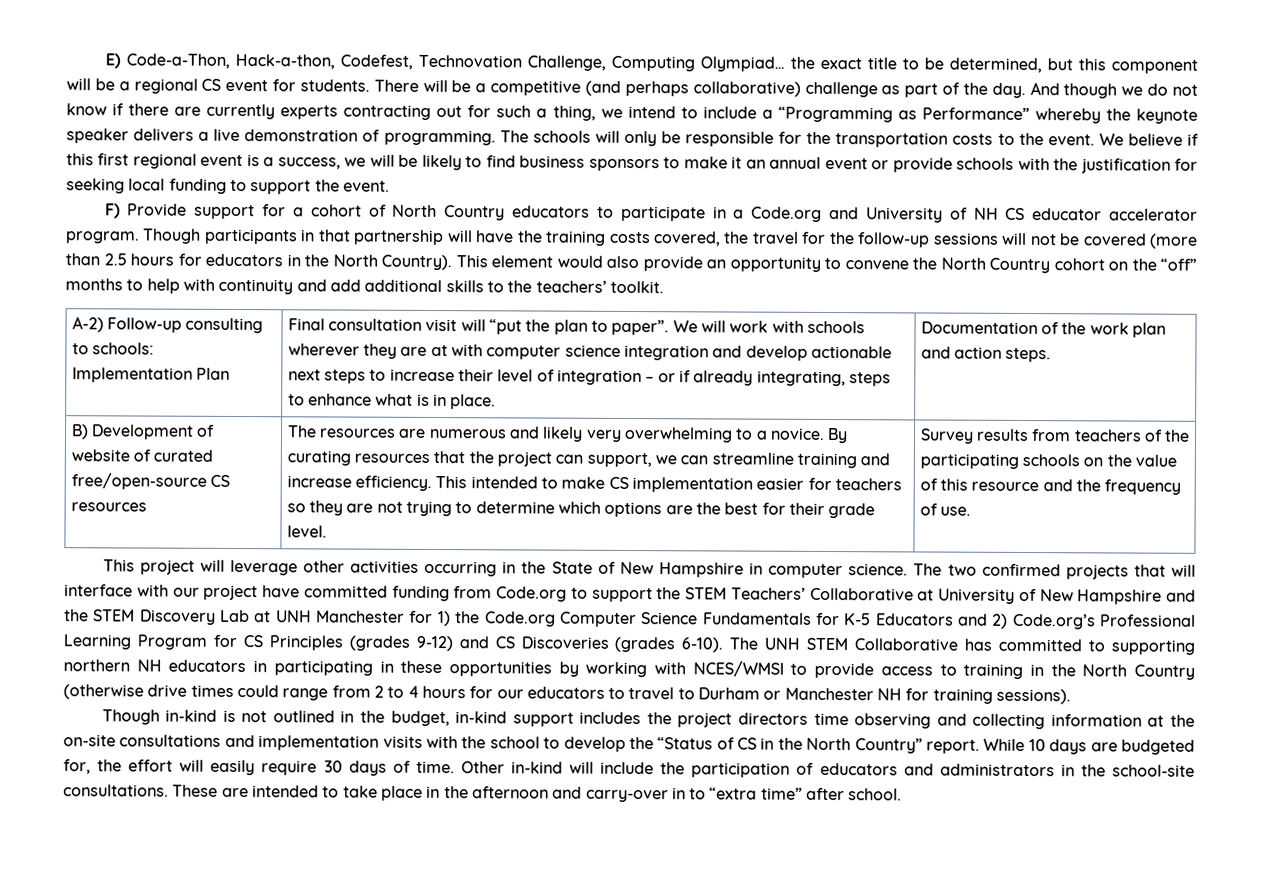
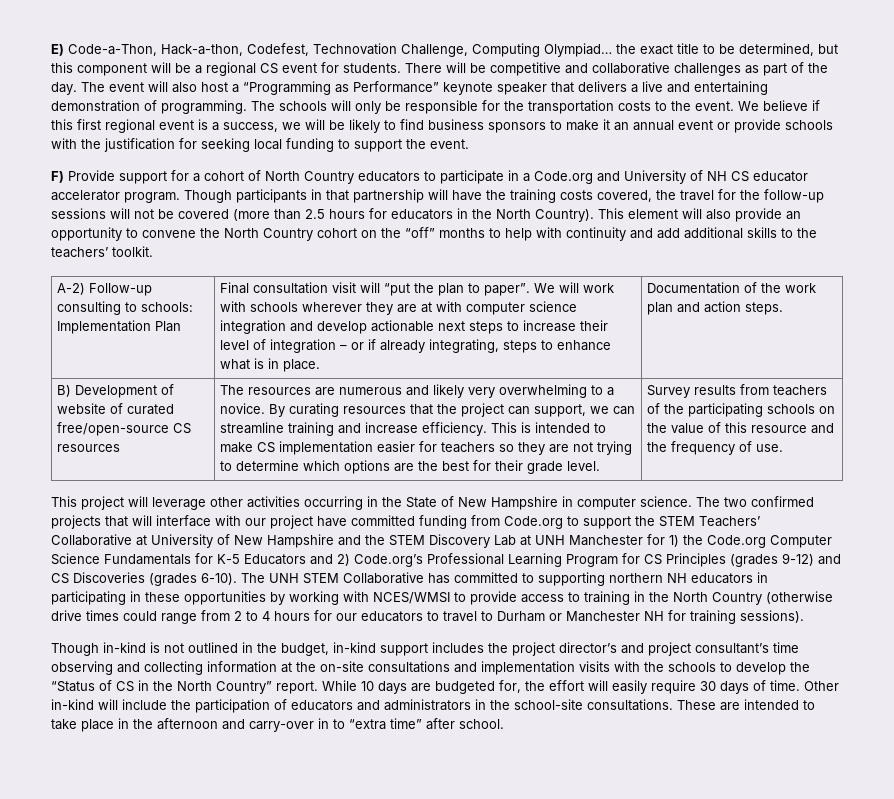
- There will be a competitive (and perhaps collaborative) challenge as part of the day.
+ There will be competitive and collaborative challenges as part of the day.
- And though we do not know if there are currently experts contracting out for such a thing, we intend to include a “Programming as Performance” whereby the keynote speaker delivers a live demonstration of programming.
+ The event will also host a “Programming as Performance” keynote speaker that delivers a live and entertaining demonstration of programming.
- This element would also provide an opportunity to convene the North Country cohort on the “off” months to help with continuity and add additional skills to the teachers’ toolkit.
+ This element will also provide an opportunity to convene the North Country cohort on the “off” months to help with continuity and add additional skills to the teachers’ toolkit.
- This intended to make CS implementation easier for teachers so they are not trying to determine which options are the best for their grade level.
+ This is intended to make CS implementation easier for teachers so they are not trying to determine which options are the best for their grade level.
- Though in-kind is not outlined in the budget, in-kind support includes the project directors time observing and collecting information at the on-site consultations and implementation visits with the school to develop the “Status of CS in the North Country” report.
+ Though in-kind is not outlined in the budget, in-kind support includes the project director’s and project consultant’s time observing and collecting information at the on-site consultations and implementation visits with the schools to develop the “Status of CS in the North Country” report.

